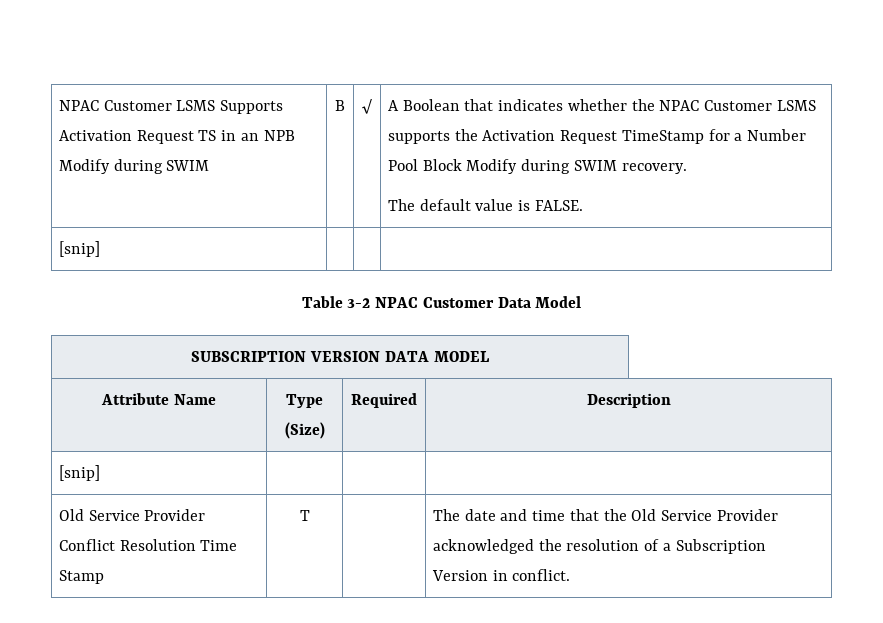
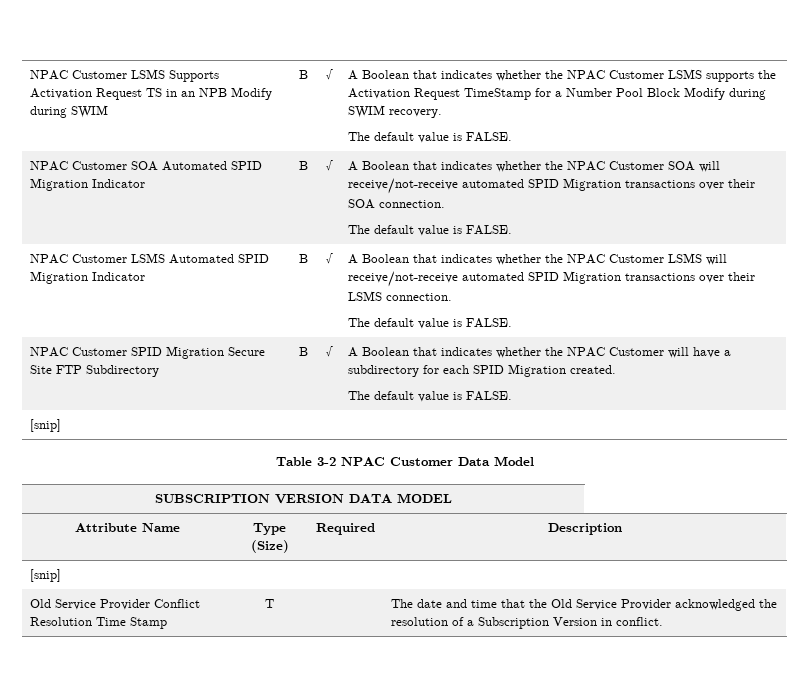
+ NPAC Customer SOA Automated SPID Migration Indicator | B | √ | A Boolean that indicates whether the NPAC Customer SOA will receive/not-receive automated SPID Migration transactions over their SOA connection.
+ The default value is FALSE.
+ NPAC Customer LSMS Automated SPID Migration Indicator | B | √ | A Boolean that indicates whether the NPAC Customer LSMS will receive/not-receive automated SPID Migration transactions over their LSMS connection.
+ The default value is FALSE.
+ NPAC Customer SPID Migration Secure Site FTP Subdirectory | B | √ | A Boolean that indicates whether the NPAC Customer will have a subdirectory for each SPID Migration created.
+ The default value is FALSE.

